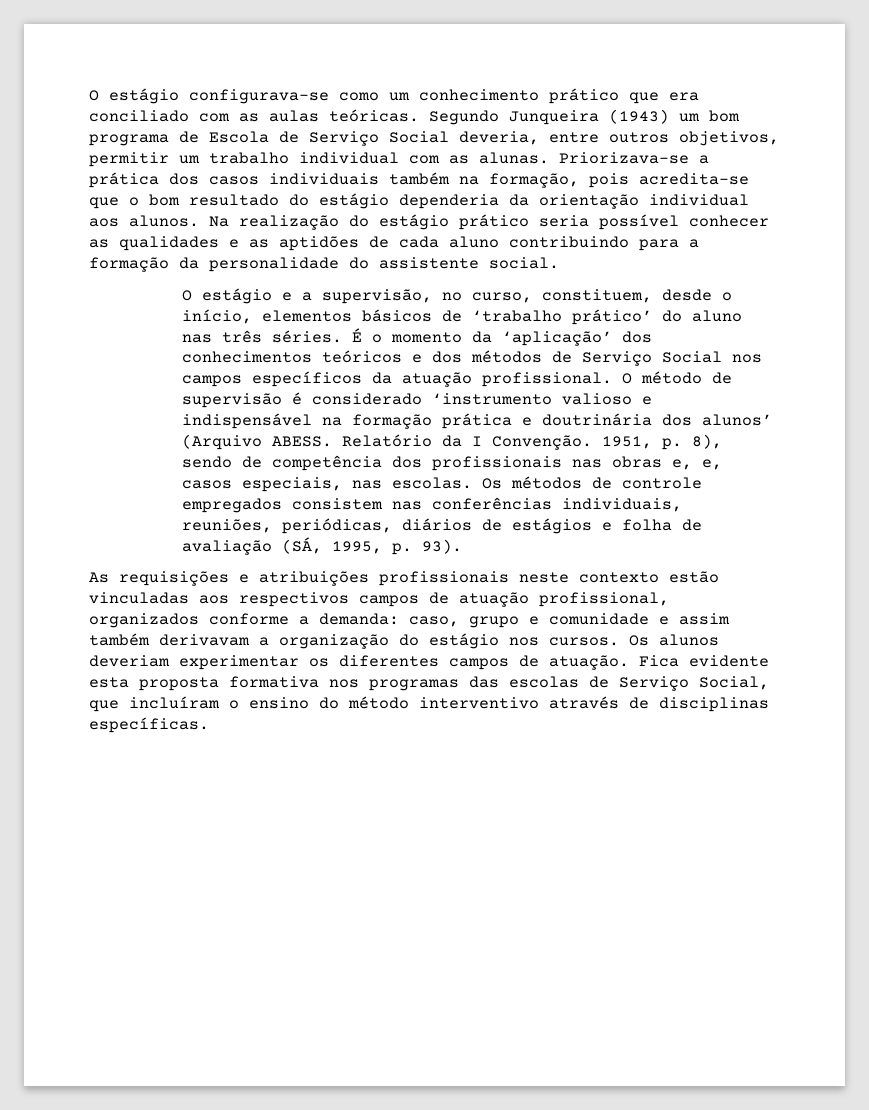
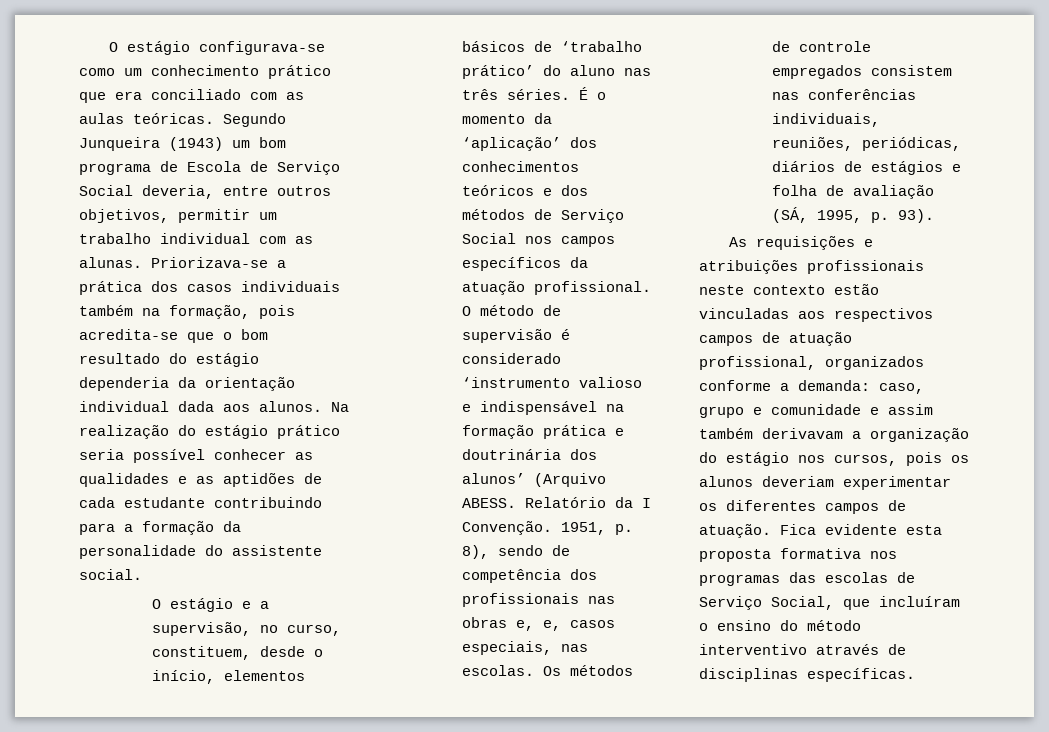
- Priorizava-se a prática dos casos individuais também na formação, pois acredita-se que o bom resultado do estágio dependeria da orientação individual aos alunos.
+ Priorizava-se a prática dos casos individuais também na formação, pois acredita-se que o bom resultado do estágio dependeria da orientação individual dada aos alunos.
- Na realização do estágio prático seria possível conhecer as qualidades e as aptidões de cada aluno contribuindo para a formação da personalidade do assistente social.
+ Na realização do estágio prático seria possível conhecer as qualidades e as aptidões de cada estudante contribuindo para a formação da personalidade do assistente social.
- As requisições e atribuições profissionais neste contexto estão vinculadas aos respectivos campos de atuação profissional, organizados conforme a demanda: caso, grupo e comunidade e assim também derivavam a organização do estágio nos cursos. Os alunos deveriam experimentar os diferentes campos de atuação.
+ As requisições e atribuições profissionais neste contexto estão vinculadas aos respectivos campos de atuação profissional, organizados conforme a demanda: caso, grupo e comunidade e assim também derivavam a organização do estágio nos cursos, pois os alunos deveriam experimentar os diferentes campos de atuação.

